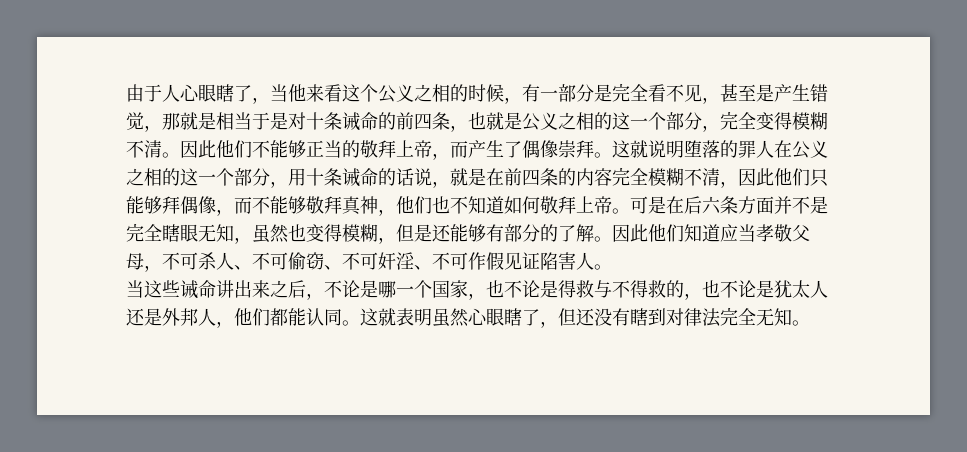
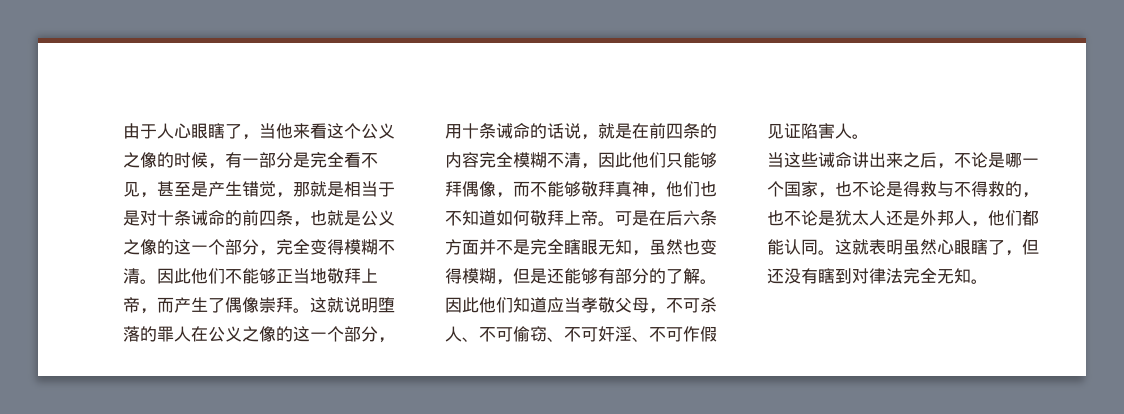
- 由于人心眼瞎了，当他来看这个公义之相的时候，有一部分是完全看不见，甚至是产生错觉，那就是相当于是对十条诫命的前四条，也就是公义之相的这一个部分，完全变得模糊不清。
+ 由于人心眼瞎了，当他来看这个公义之像的时候，有一部分是完全看不见，甚至是产生错觉，那就是相当于是对十条诫命的前四条，也就是公义之像的这一个部分，完全变得模糊不清。
- 因此他们不能够正当的敬拜上帝，而产生了偶像崇拜。
+ 因此他们不能够正当地敬拜上帝，而产生了偶像崇拜。
- 这就说明堕落的罪人在公义之相的这一个部分，用十条诫命的话说，就是在前四条的内容完全模糊不清，因此他们只能够拜偶像，而不能够敬拜真神，他们也不知道如何敬拜上帝。
+ 这就说明堕落的罪人在公义之像的这一个部分，用十条诫命的话说，就是在前四条的内容完全模糊不清，因此他们只能够拜偶像，而不能够敬拜真神，他们也不知道如何敬拜上帝。

